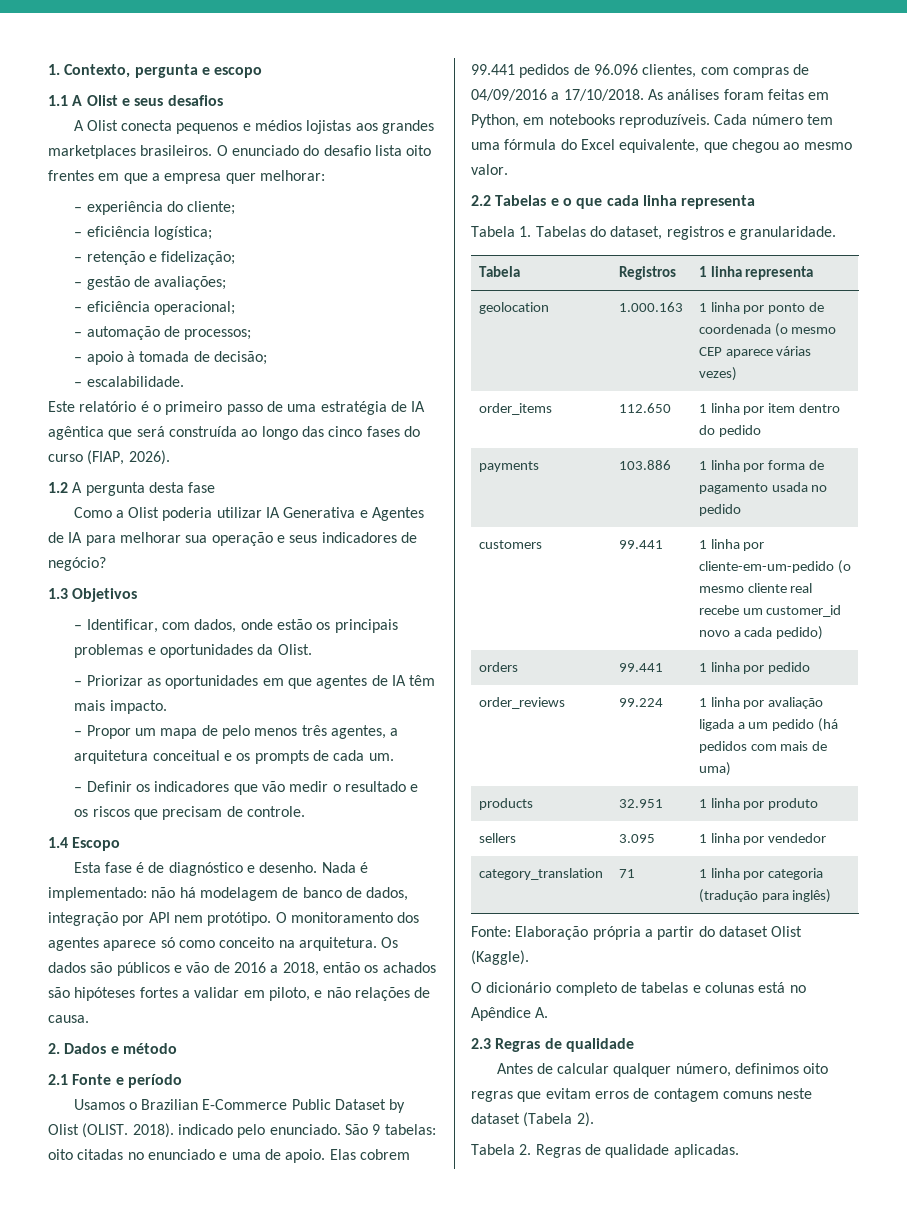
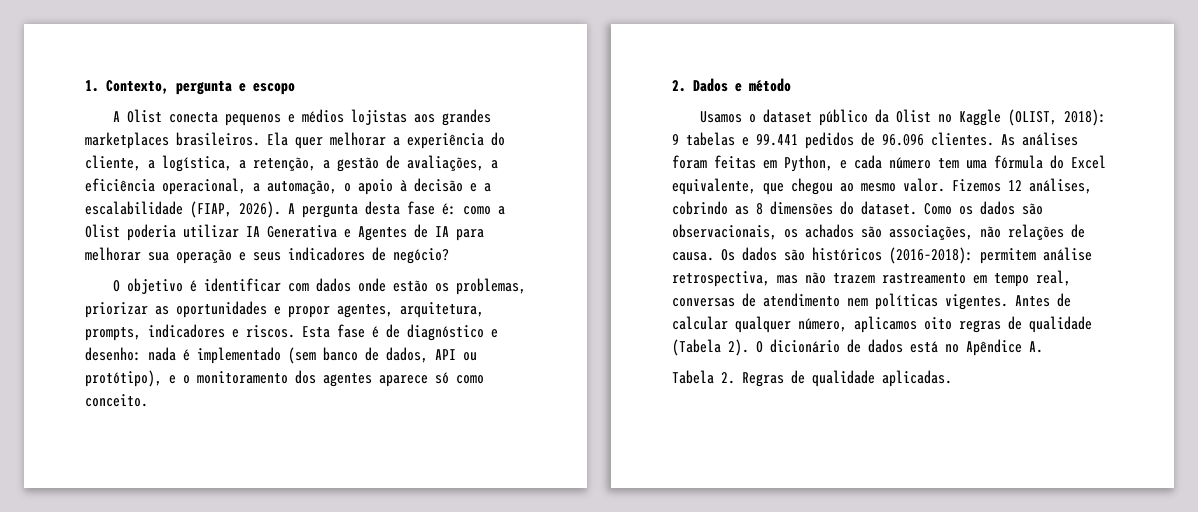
- 1.1 A Olist e seus desafios
- O enunciado do desafio lista oito frentes em que a empresa quer melhorar:
- – experiência do cliente;
- – eficiência logística;
- – retenção e fidelização;
- – gestão de avaliações;
- – eficiência operacional;
- – automação de processos;
- – apoio à tomada de decisão;
- – escalabilidade.
- Este relatório é o primeiro passo de uma estratégia de IA agêntica que será construída ao longo das cinco fases do curso (FIAP, 2026).
- 1.2 A pergunta desta fase
- Como a Olist poderia utilizar IA Generativa e Agentes de IA para melhorar sua operação e seus indicadores de negócio?
+ Ela quer melhorar a experiência do cliente, a logística, a retenção, a gestão de avaliações, a eficiência operacional, a automação, o apoio à decisão e a escalabilidade (FIAP, 2026). A pergunta desta fase é: como a Olist poderia utilizar IA Generativa e Agentes de IA para melhorar sua operação e seus indicadores de negócio?
- 1.3 Objetivos
- – Identificar, com dados, onde estão os principais problemas e oportunidades da Olist.
- – Priorizar as oportunidades em que agentes de IA têm mais impacto.
- – Propor um mapa de pelo menos três agentes, a arquitetura conceitual e os prompts de cada um.
- – Definir os indicadores que vão medir o resultado e os riscos que precisam de controle.
- 1.4 Escopo
- Esta fase é de diagnóstico e desenho. Nada é implementado: não há modelagem de banco de dados, integração por API nem protótipo. O monitoramento dos agentes aparece só como conceito na arquitetura. Os dados são públicos e vão de 2016 a 2018, então os achados são hipóteses fortes a validar em piloto, e não relações de causa.
+ O objetivo é identificar com dados onde estão os problemas, priorizar as oportunidades e propor agentes, arquitetura, prompts, indicadores e riscos. Esta fase é de diagnóstico e desenho: nada é implementado (sem banco de dados, API ou protótipo), e o monitoramento dos agentes aparece só como conceito.
  2. Dados e método
- 2.1 Fonte e período
- Usamos o Brazilian E-Commerce Public Dataset by Olist (OLIST. 2018). indicado pelo enunciado. São 9 tabelas: oito citadas no enunciado e uma de apoio. Elas cobrem 99.441 pedidos de 96.096 clientes, com compras de 04/09/2016 a 17/10/2018.
+ Usamos o dataset público da Olist no Kaggle (OLIST, 2018): 9 tabelas e 99.441 pedidos de 96.096 clientes.
- As análises foram feitas em Python, em notebooks reproduzíveis. Cada número tem uma fórmula do Excel equivalente, que chegou ao mesmo valor.
- 2.2 Tabelas e o que cada linha representa
- Tabela 1. Tabelas do dataset, registros e granularidade.
- Tabela | Registros | 1 linha representa
- geolocation | 1.000.163 | 1 linha por ponto de coordenada (o mesmo CEP aparece várias vezes)
- order_items | 112.650 | 1 linha por item dentro do pedido
- payments | 103.886 | 1 linha por forma de pagamento usada no pedido
- customers | 99.441 | 1 linha por cliente-em-um-pedido (o mesmo cliente real recebe um customer_id novo a cada pedido)
- orders | 99.441 | 1 linha por pedido
- order_reviews | 99.224 | 1 linha por avaliação ligada a um pedido (há pedidos com mais de uma)
- products | 32.951 | 1 linha por produto
- sellers | 3.095 | 1 linha por vendedor
- category_translation | 71 | 1 linha por categoria (tradução para inglês)
- Fonte: Elaboração própria a partir do dataset Olist (Kaggle).
- O dicionário completo de tabelas e colunas está no Apêndice A.
- 2.3 Regras de qualidade
- Antes de calcular qualquer número, definimos oito regras que evitam erros de contagem comuns neste dataset (Tabela 2).
+ As análises foram feitas em Python, e cada número tem uma fórmula do Excel equivalente, que chegou ao mesmo valor. Fizemos 12 análises, cobrindo as 8 dimensões do dataset. Como os dados são observacionais, os achados são associações, não relações de causa. Os dados são históricos (2016–2018): permitem análise retrospectiva, mas não trazem rastreamento em tempo real, conversas de atendimento nem políticas vigentes. Antes de calcular qualquer número, aplicamos oito regras de qualidade (Tabela 2). O dicionário de dados está no Apêndice A.

